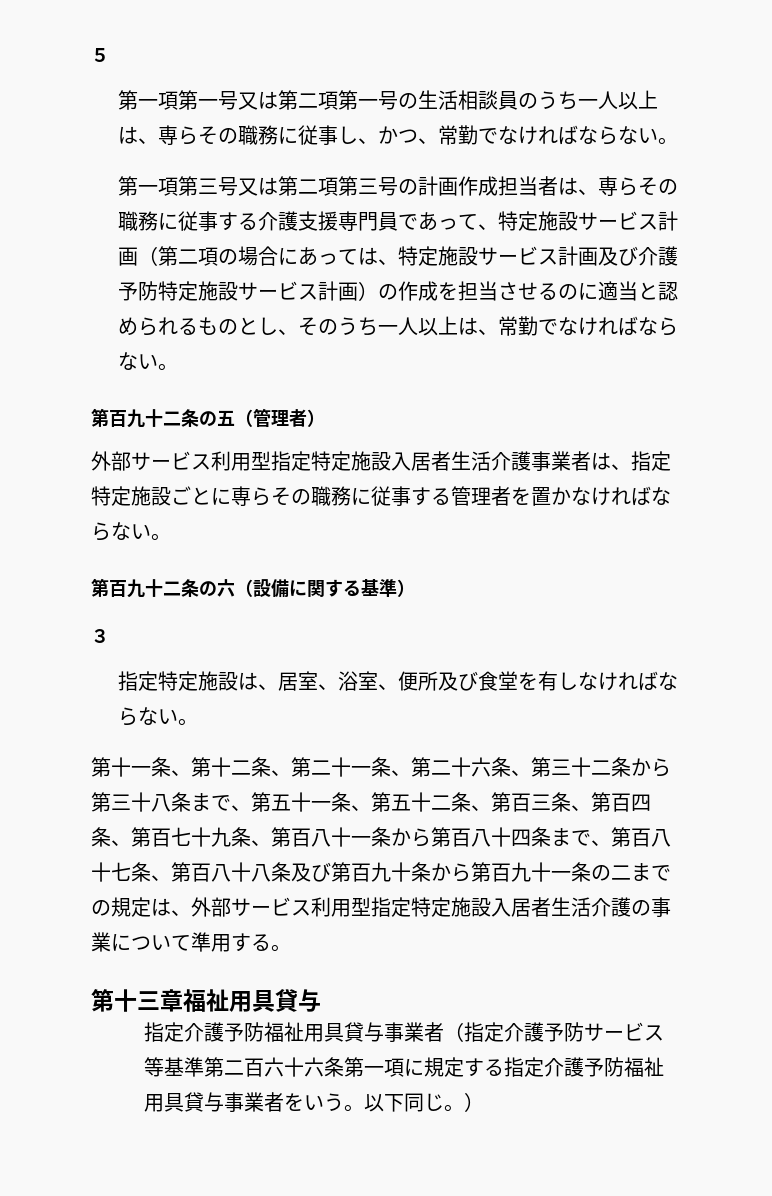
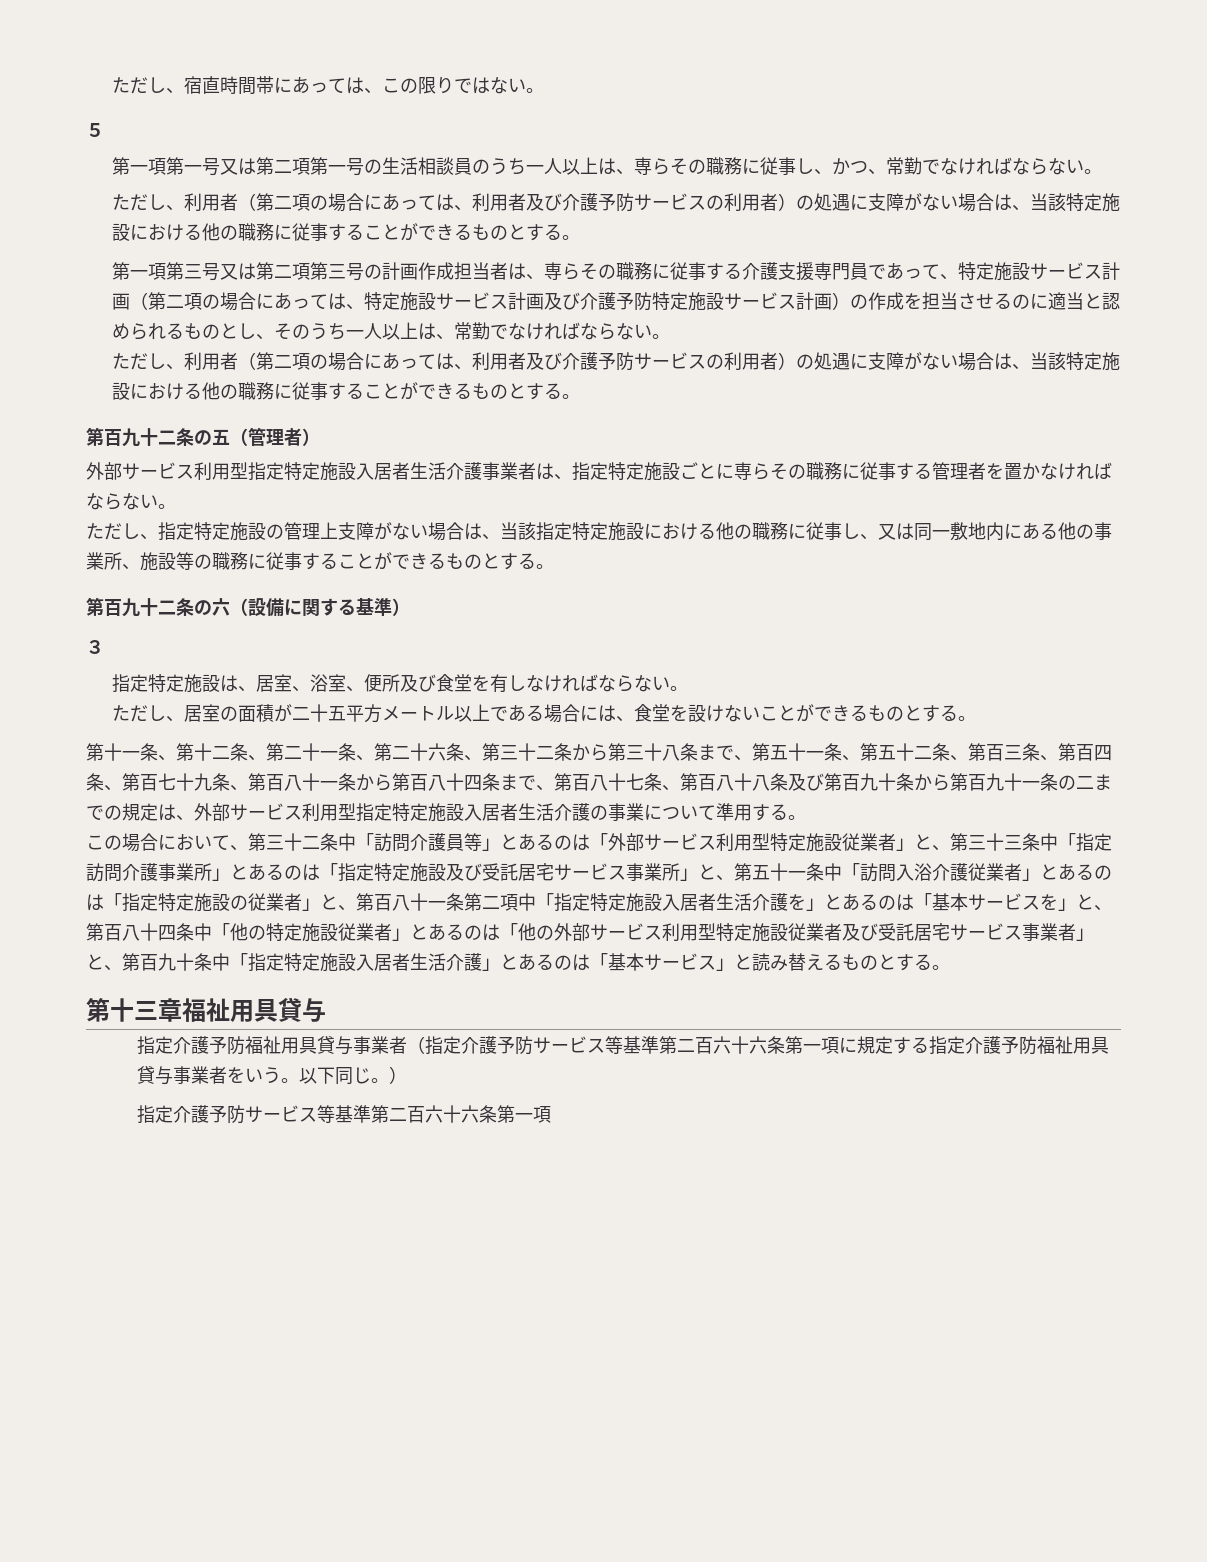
+ ただし、宿直時間帯にあっては、この限りではない。
  第一項第一号又は第二項第一号の生活相談員のうち一人以上は、専らその職務に従事し、かつ、常勤でなければならない。
+ ただし、利用者（第二項の場合にあっては、利用者及び介護予防サービスの利用者）の処遇に支障がない場合は、当該特定施設における他の職務に従事することができるものとする。
  第一項第三号又は第二項第三号の計画作成担当者は、専らその職務に従事する介護支援専門員であって、特定施設サービス計画（第二項の場合にあっては、特定施設サービス計画及び介護予防特定施設サービス計画）の作成を担当させるのに適当と認められるものとし、そのうち一人以上は、常勤でなければならない。
+ ただし、利用者（第二項の場合にあっては、利用者及び介護予防サービスの利用者）の処遇に支障がない場合は、当該特定施設における他の職務に従事することができるものとする。
+ ただし、指定特定施設の管理上支障がない場合は、当該指定特定施設における他の職務に従事し、又は同一敷地内にある他の事業所、施設等の職務に従事することができるものとする。
+ ただし、居室の面積が二十五平方メートル以上である場合には、食堂を設けないことができるものとする。
+ この場合において、第三十二条中「訪問介護員等」とあるのは「外部サービス利用型特定施設従業者」と、第三十三条中「指定訪問介護事業所」とあるのは「指定特定施設及び受託居宅サービス事業所」と、第五十一条中「訪問入浴介護従業者」とあるのは「指定特定施設の従業者」と、第百八十一条第二項中「指定特定施設入居者生活介護を」とあるのは「基本サービスを」と、第百八十四条中「他の特定施設従業者」とあるのは「他の外部サービス利用型特定施設従業者及び受託居宅サービス事業者」と、第百九十条中「指定特定施設入居者生活介護」とあるのは「基本サービス」と読み替えるものとする。
  以下同じ。）
+ 指定介護予防サービス等基準第二百六十六条第一項

